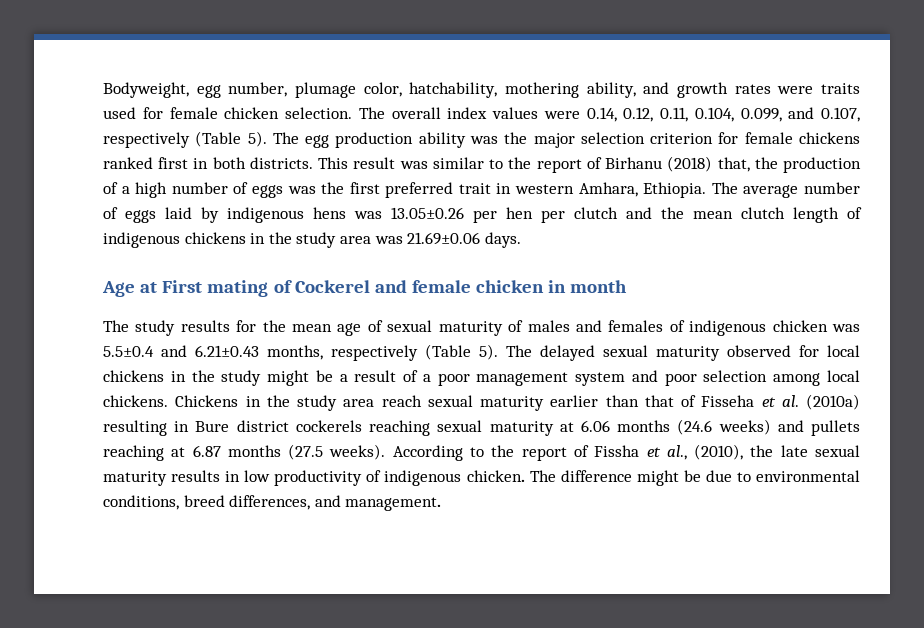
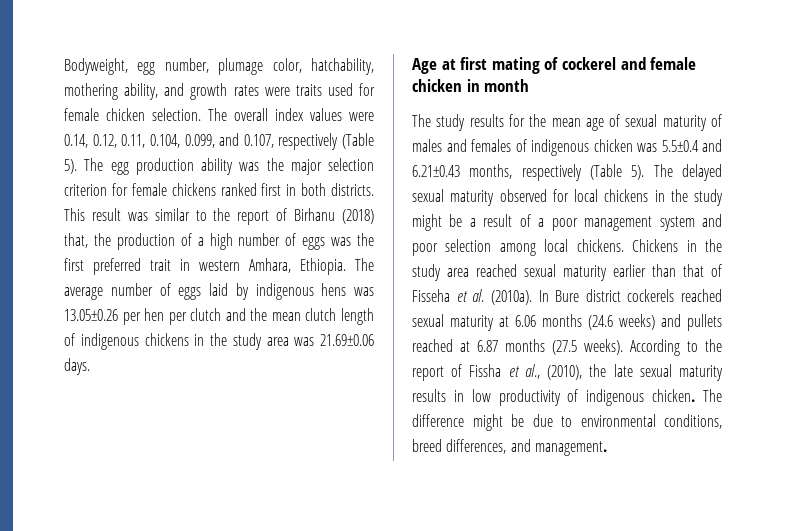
- Age at First mating of Cockerel and female chicken in month
+ Age at first mating of cockerel and female chicken in month
- Chickens in the study area reach sexual maturity earlier than that of Fisseha et al. (2010a) resulting in Bure district cockerels reaching sexual maturity at 6.06 months (24.6 weeks) and pullets reaching at 6.87 months (27.5 weeks).
+ Chickens in the study area reached sexual maturity earlier than that of Fisseha et al. (2010a). In Bure district cockerels reached sexual maturity at 6.06 months (24.6 weeks) and pullets reached at 6.87 months (27.5 weeks).

